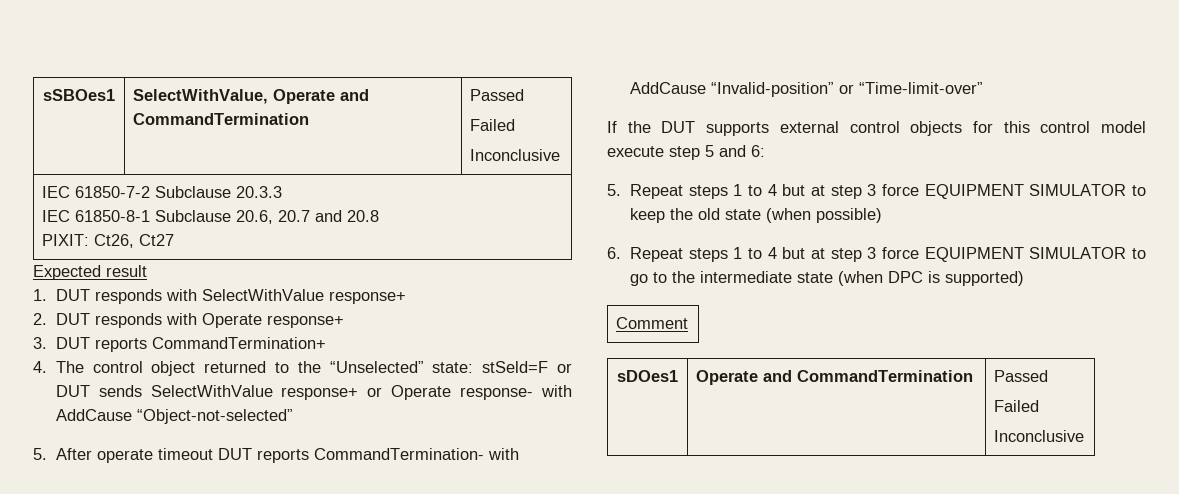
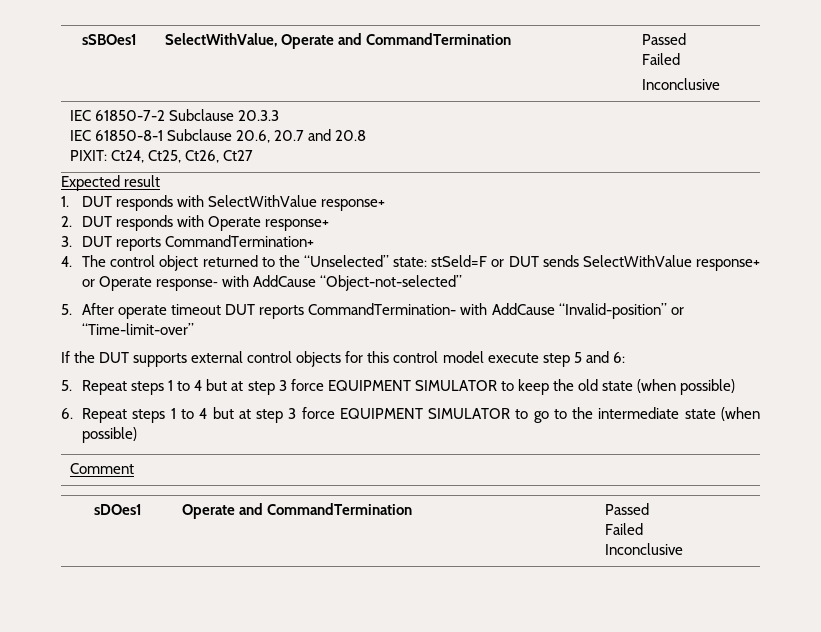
  IEC 61850-7-2 Subclause 20.3.3
  IEC 61850-8-1 Subclause 20.6, 20.7 and 20.8
- PIXIT: Ct26, Ct27
+ PIXIT: Ct24, Ct25, Ct26, Ct27
- 6. Repeat steps 1 to 4 but at step 3 force EQUIPMENT SIMULATOR to go to the intermediate state (when DPC is supported)
+ 6. Repeat steps 1 to 4 but at step 3 force EQUIPMENT SIMULATOR to go to the intermediate state (when possible)

